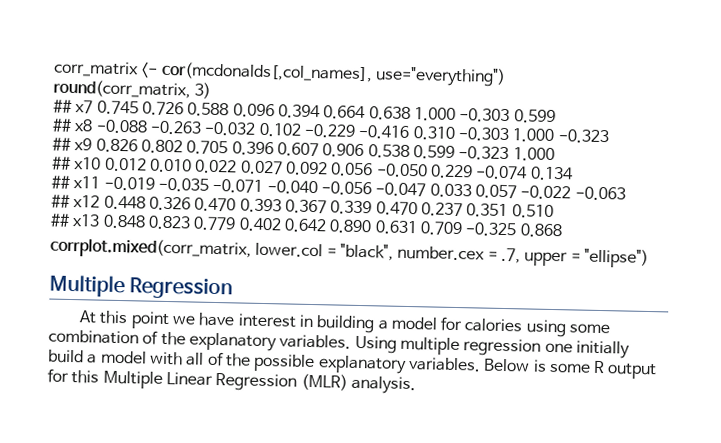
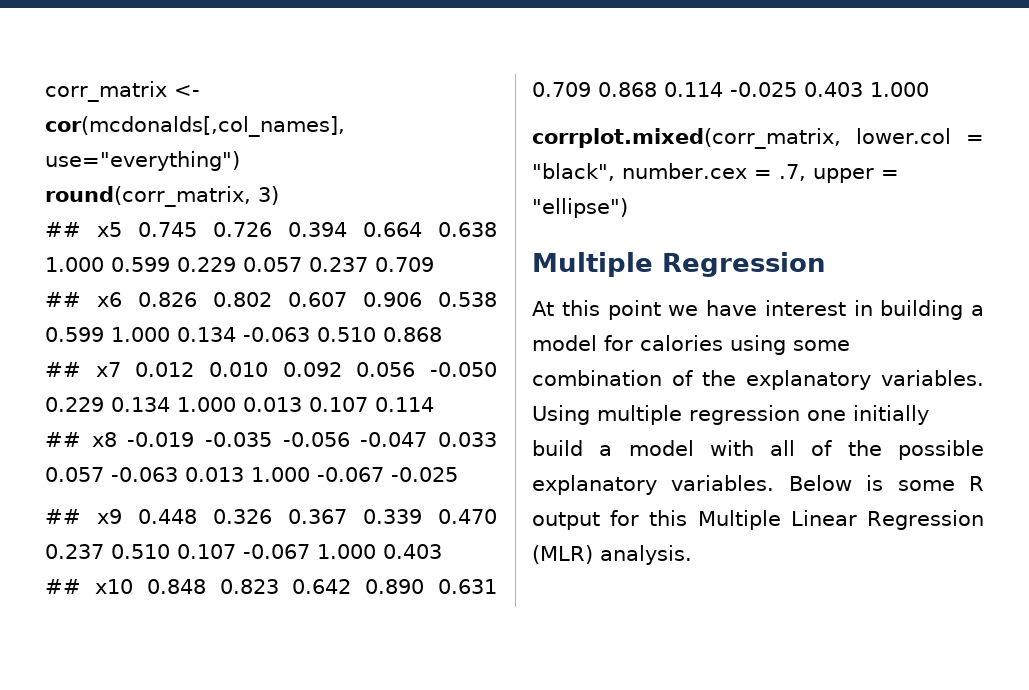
- ## x7 0.745 0.726 0.588 0.096 0.394 0.664 0.638 1.000 -0.303 0.599
- ## x8 -0.088 -0.263 -0.032 0.102 -0.229 -0.416 0.310 -0.303 1.000 -0.323
- ## x9 0.826 0.802 0.705 0.396 0.607 0.906 0.538 0.599 -0.323 1.000
- ## x10 0.012 0.010 0.022 0.027 0.092 0.056 -0.050 0.229 -0.074 0.134
- ## x11 -0.019 -0.035 -0.071 -0.040 -0.056 -0.047 0.033 0.057 -0.022 -0.063
- ## x12 0.448 0.326 0.470 0.393 0.367 0.339 0.470 0.237 0.351 0.510
- ## x13 0.848 0.823 0.779 0.402 0.642 0.890 0.631 0.709 -0.325 0.868
+ ## x5 0.745 0.726 0.394 0.664 0.638 1.000 0.599 0.229 0.057 0.237 0.709
+ ## x6 0.826 0.802 0.607 0.906 0.538 0.599 1.000 0.134 -0.063 0.510 0.868
+ ## x7 0.012 0.010 0.092 0.056 -0.050 0.229 0.134 1.000 0.013 0.107 0.114
+ ## x8 -0.019 -0.035 -0.056 -0.047 0.033 0.057 -0.063 0.013 1.000 -0.067 -0.025
+ ## x9 0.448 0.326 0.367 0.339 0.470 0.237 0.510 0.107 -0.067 1.000 0.403
+ ## x10 0.848 0.823 0.642 0.890 0.631 0.709 0.868 0.114 -0.025 0.403 1.000

